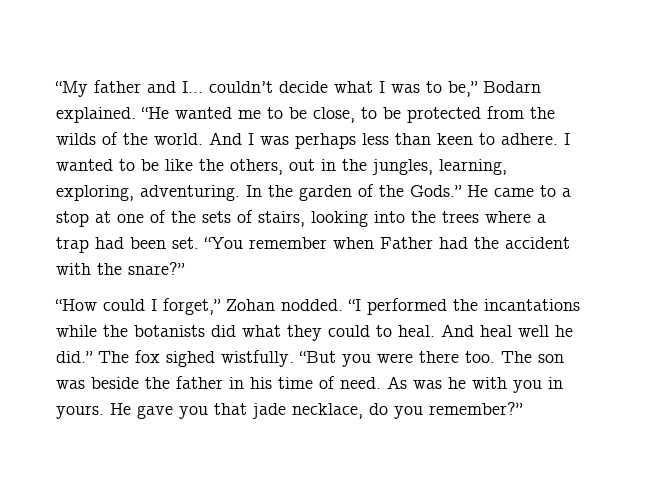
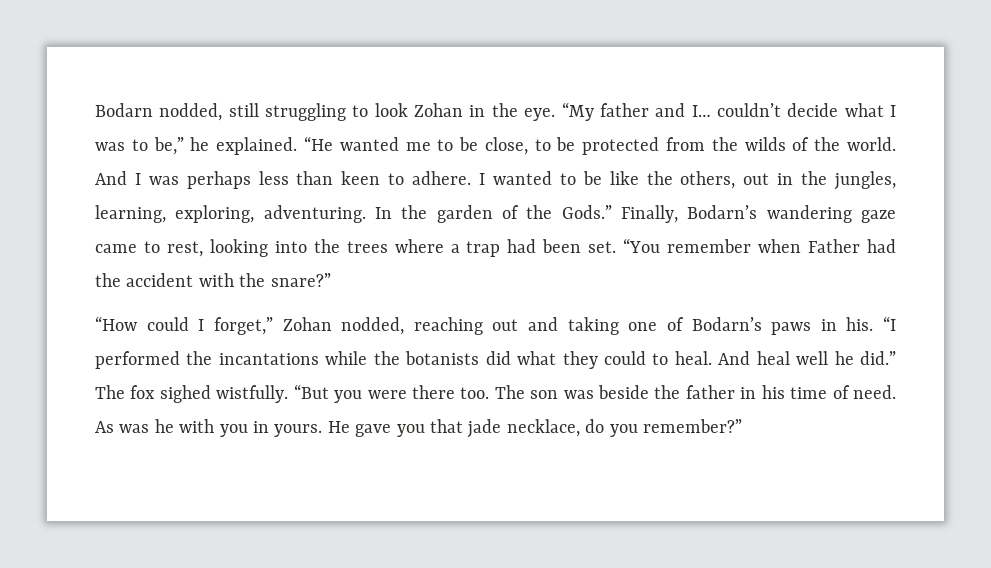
+ Bodarn nodded, still struggling to look Zohan in the eye.
- “My father and I… couldn’t decide what I was to be,” Bodarn explained.
+ “My father and I… couldn’t decide what I was to be,” he explained.
- He came to a stop at one of the sets of stairs, looking into the trees where a trap had been set.
+ Finally, Bodarn’s wandering gaze came to rest, looking into the trees where a trap had been set.
- “How could I forget,” Zohan nodded.
+ “How could I forget,” Zohan nodded, reaching out and taking one of Bodarn’s paws in his.

